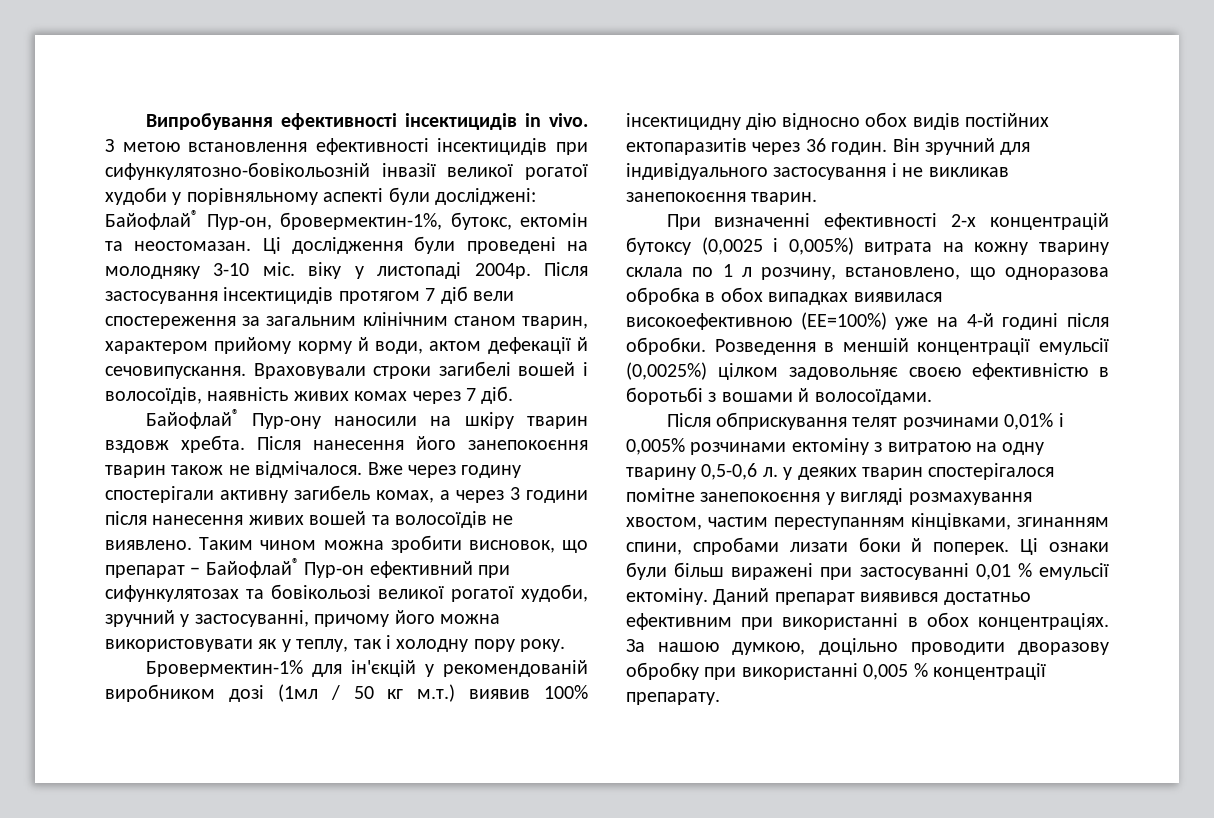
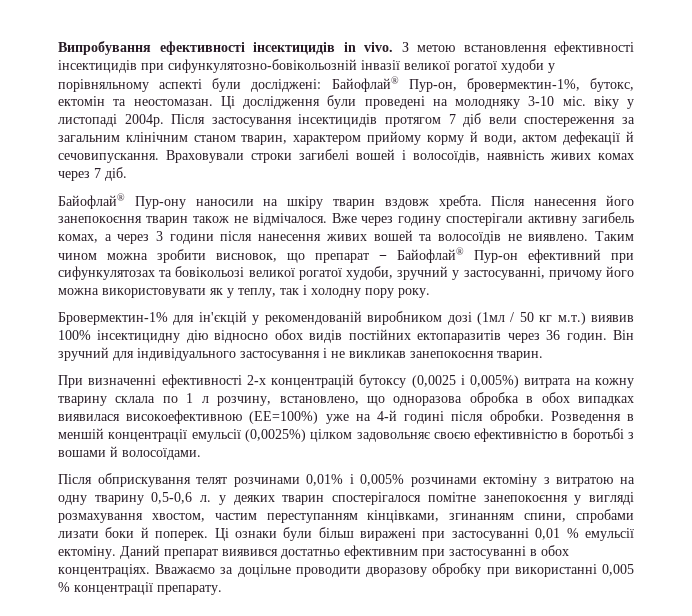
- Даний препарат виявився достатньо ефективним при використанні в обох концентраціях.
+ Даний препарат виявився достатньо ефективним при застосуванні в обох концентраціях.
- За нашою думкою, доцільно проводити дворазову обробку при використанні 0,005 % концентрації препарату.
+ Вважаємо за доцільне проводити дворазову обробку при використанні 0,005 % концентрації препарату.

